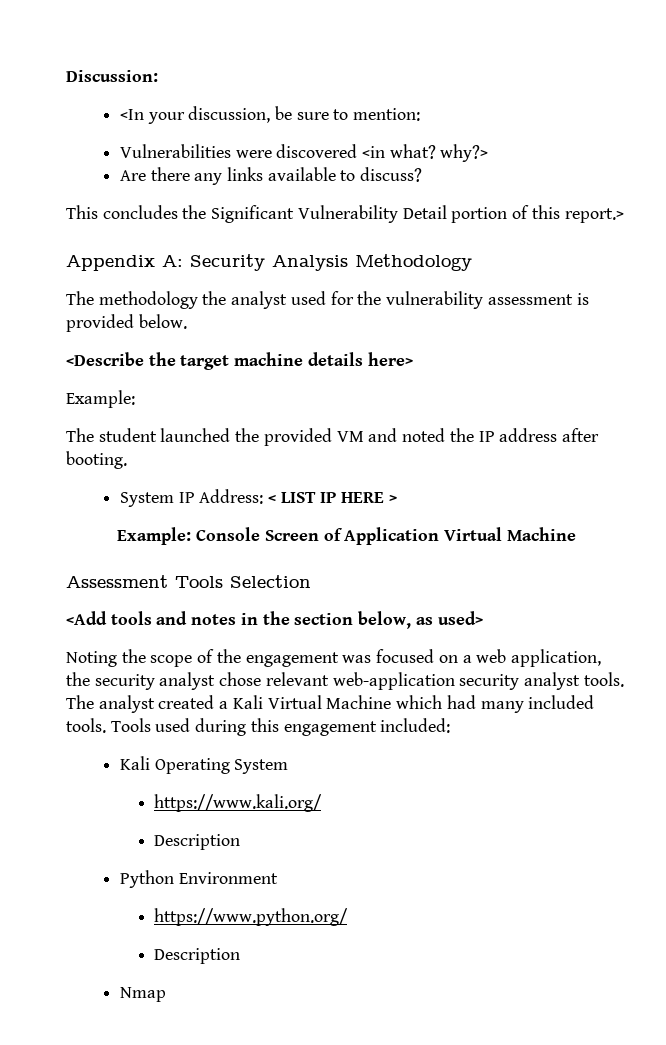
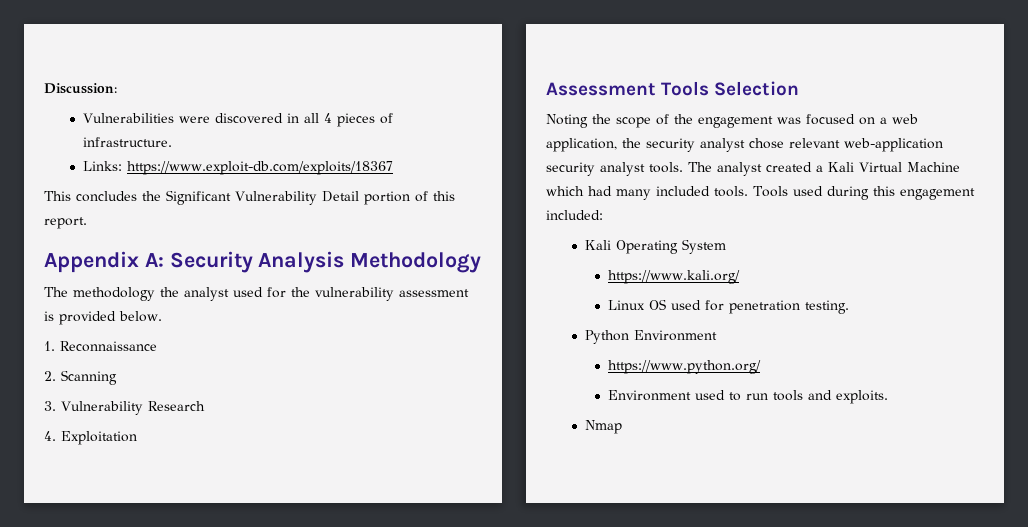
- <In your discussion, be sure to mention:
- Vulnerabilities were discovered <in what? why?>
- Are there any links available to discuss?
+ Vulnerabilities were discovered in all 4 pieces of infrastructure.
+ Links: https://www.exploit-db.com/exploits/18367
- This concludes the Significant Vulnerability Detail portion of this report.>
+ This concludes the Significant Vulnerability Detail portion of this report.
- <Describe the target machine details here>
- Example:
- The student launched the provided VM and noted the IP address after booting.
- System IP Address: < LIST IP HERE >
- Example: Console Screen of Application Virtual Machine
+ 1. Reconnaissance
+ 2. Scanning
+ 3. Vulnerability Research
+ 4. Exploitation
  Assessment Tools Selection
- <Add tools and notes in the section below, as used>
  https://www.kali.org/
- Description
+ Linux OS used for penetration testing.
  Python Environment
  https://www.python.org/
- Description
+ Environment used to run tools and exploits.

